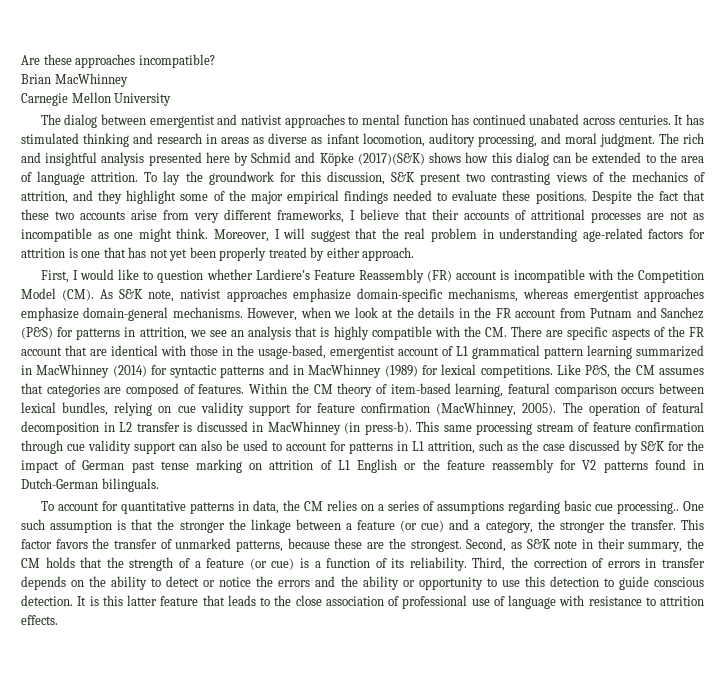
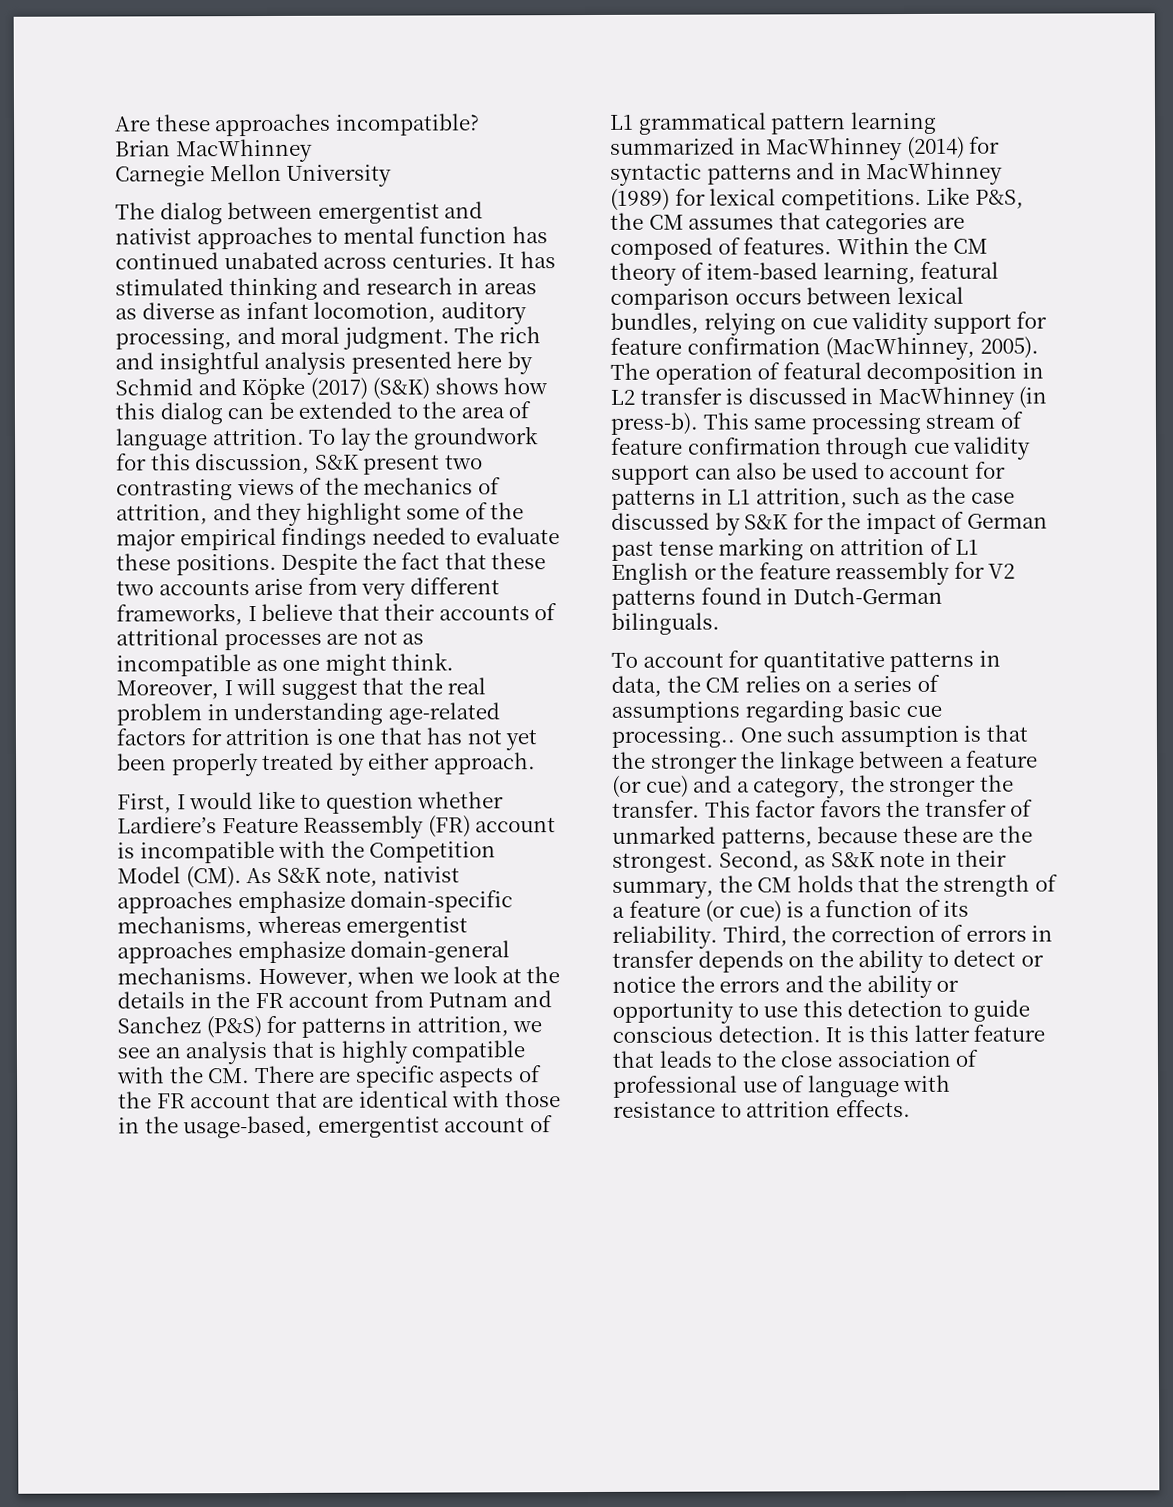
- The rich and insightful analysis presented here by Schmid and Köpke (2017)(S&K) shows how this dialog can be extended to the area of language attrition.
+ The rich and insightful analysis presented here by Schmid and Köpke (2017) (S&K) shows how this dialog can be extended to the area of language attrition.

